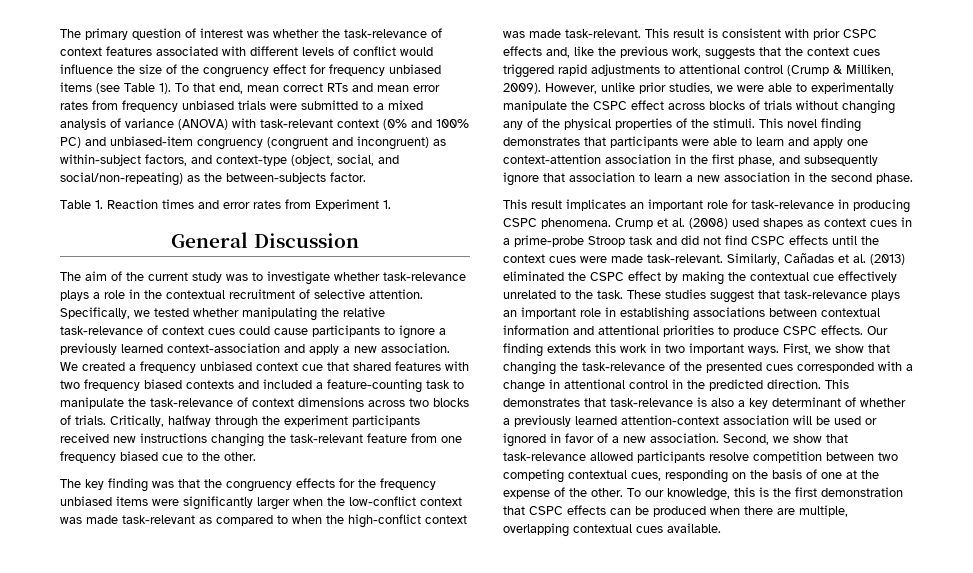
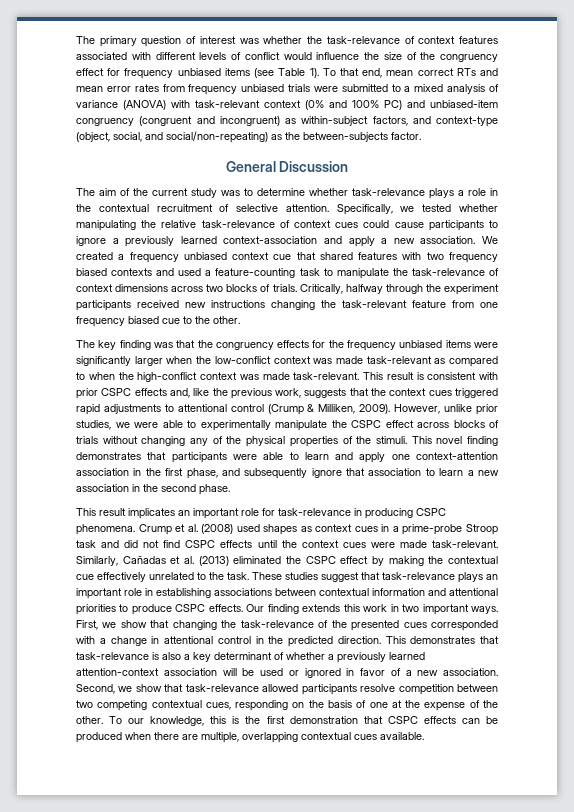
- Table 1. Reaction times and error rates from Experiment 1.
- The aim of the current study was to investigate whether task-relevance plays a role in the contextual recruitment of selective attention.
+ The aim of the current study was to determine whether task-relevance plays a role in the contextual recruitment of selective attention.
- We created a frequency unbiased context cue that shared features with two frequency biased contexts and included a feature-counting task to manipulate the task-relevance of context dimensions across two blocks of trials.
+ We created a frequency unbiased context cue that shared features with two frequency biased contexts and used a feature-counting task to manipulate the task-relevance of context dimensions across two blocks of trials.

